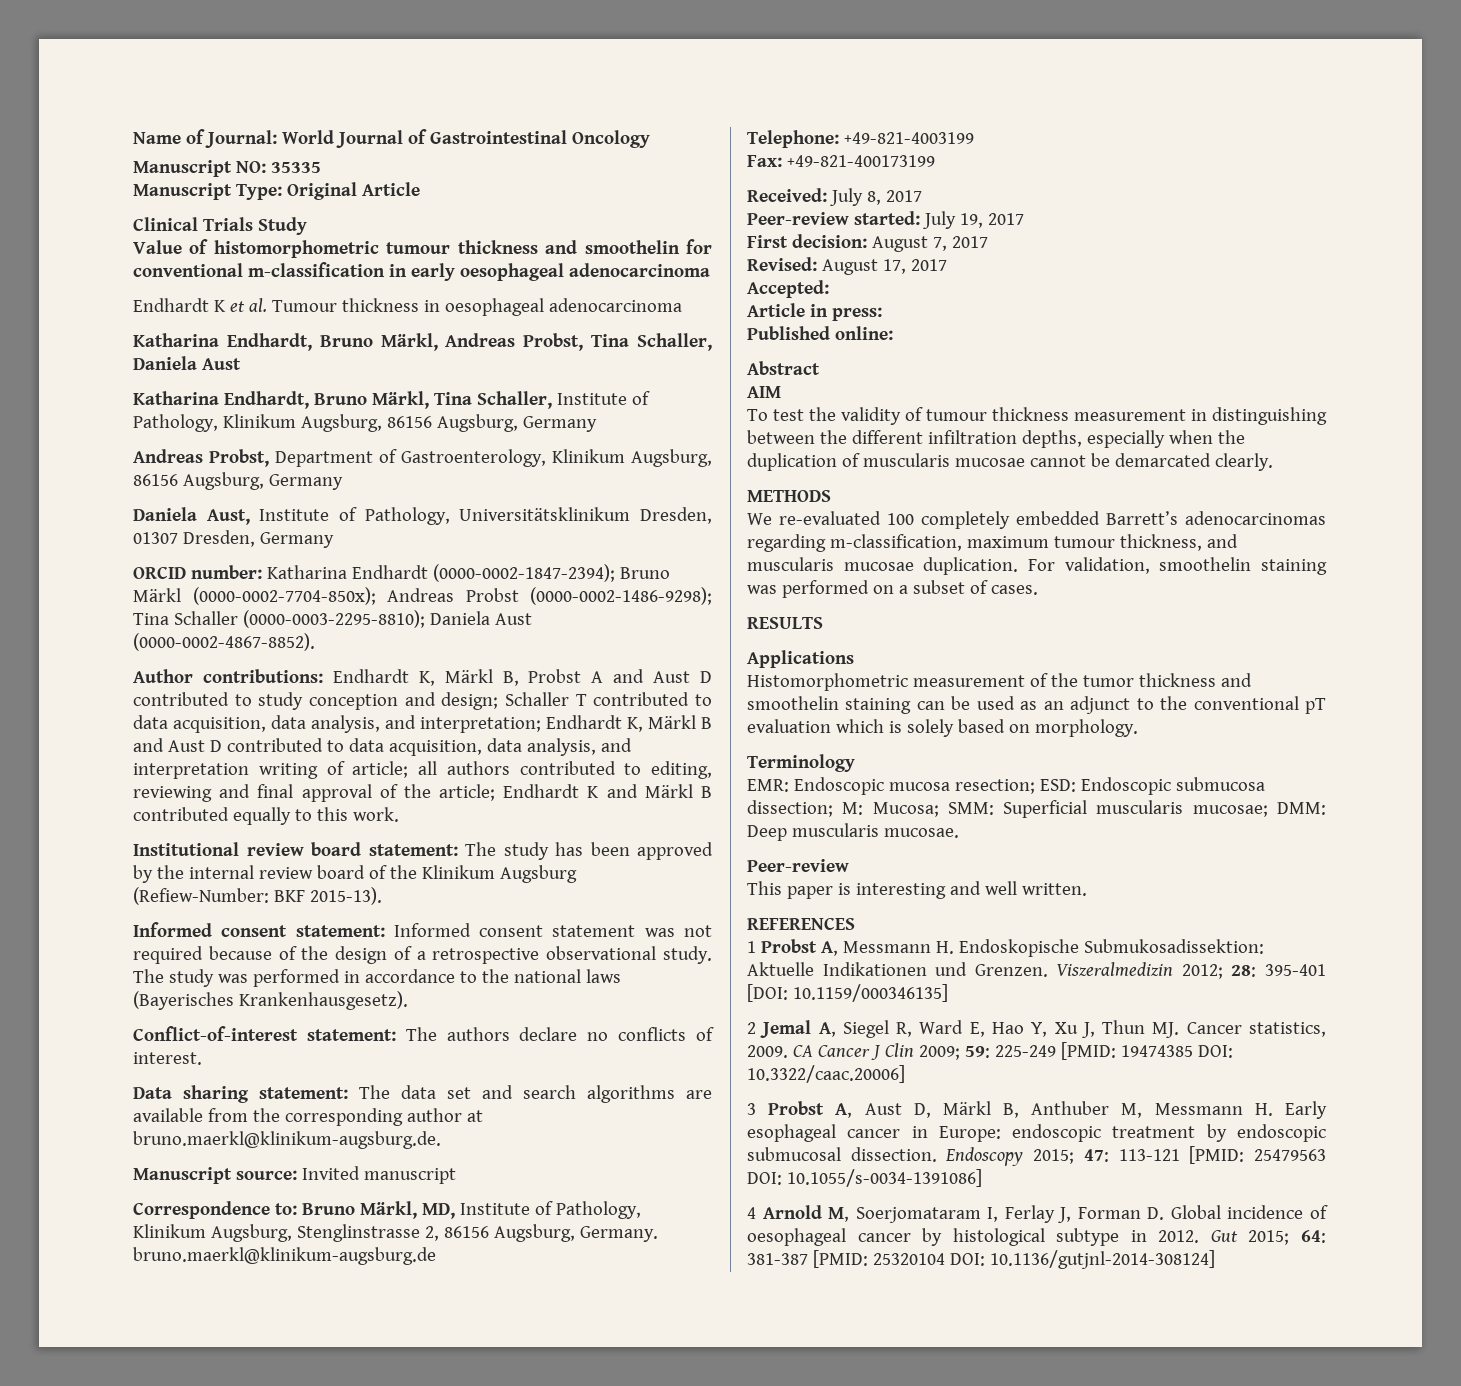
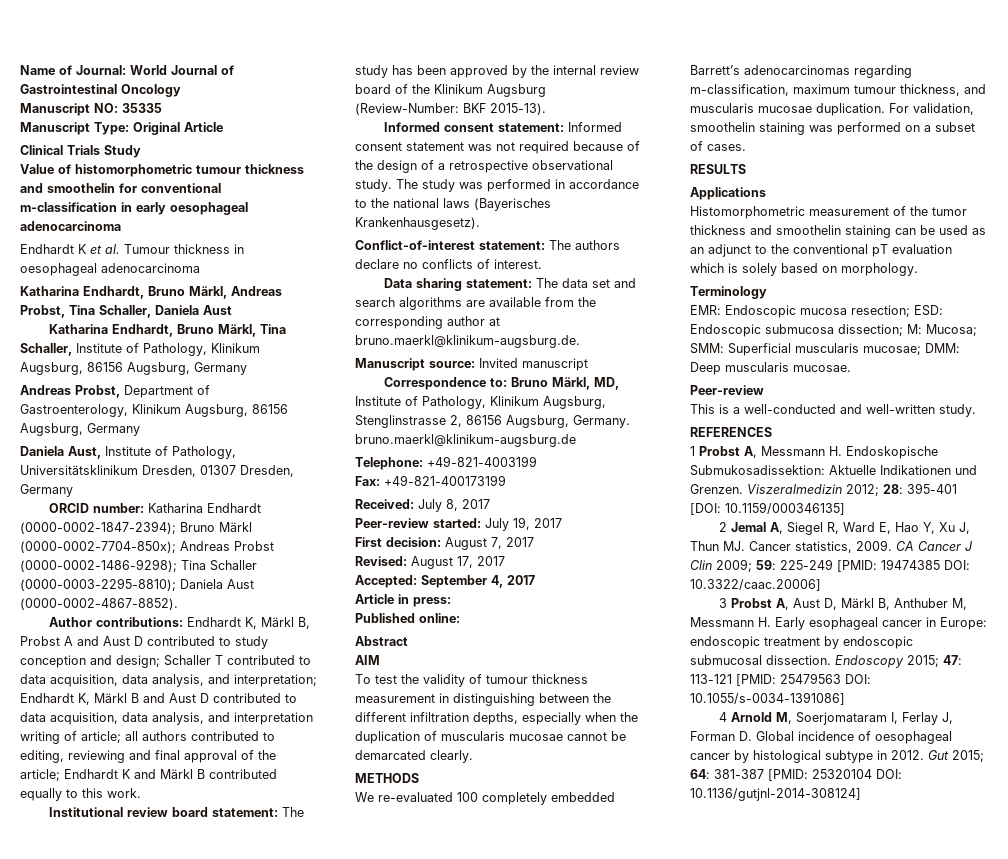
- Institutional review board statement: The study has been approved by the internal review board of the Klinikum Augsburg (Refiew-Number: BKF 2015-13).
+ Institutional review board statement: The study has been approved by the internal review board of the Klinikum Augsburg (Review-Number: BKF 2015-13).
- Accepted:
+ Accepted: September 4, 2017
- This paper is interesting and well written.
+ This is a well-conducted and well-written study.

